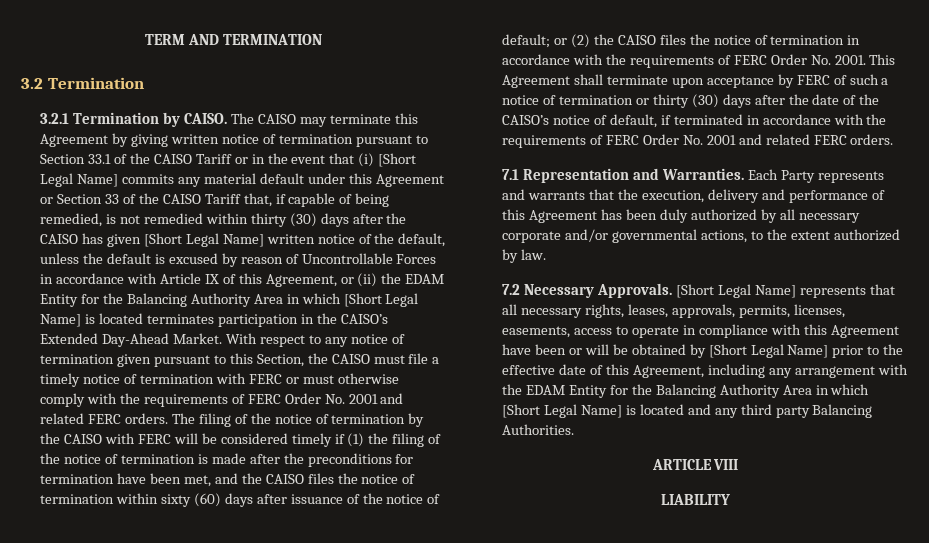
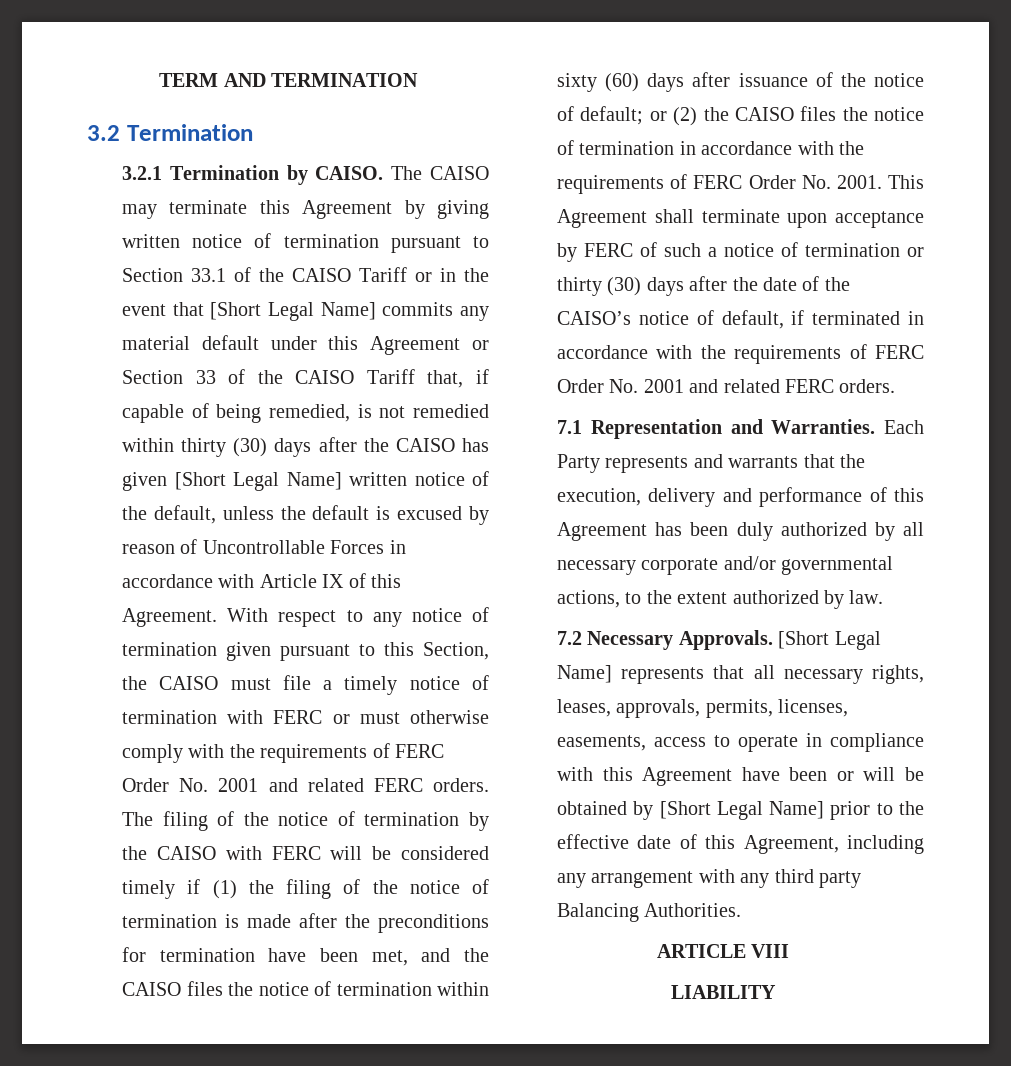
- The CAISO may terminate this Agreement by giving written notice of termination pursuant to Section 33.1 of the CAISO Tariff or in the event that (i) [Short Legal Name] commits any material default under this Agreement or Section 33 of the CAISO Tariff that, if capable of being remedied, is not remedied within thirty (30) days after the CAISO has given [Short Legal Name] written notice of the default, unless the default is excused by reason of Uncontrollable Forces in accordance with Article IX of this Agreement, or (ii) the EDAM Entity for the Balancing Authority Area in which [Short Legal Name] is located terminates participation in the CAISO’s Extended Day-Ahead Market.
+ The CAISO may terminate this Agreement by giving written notice of termination pursuant to Section 33.1 of the CAISO Tariff or in the event that [Short Legal Name] commits any material default under this Agreement or Section 33 of the CAISO Tariff that, if capable of being remedied, is not remedied within thirty (30) days after the CAISO has given [Short Legal Name] written notice of the default, unless the default is excused by reason of Uncontrollable Forces in accordance with Article IX of this Agreement.
- [Short Legal Name] represents that all necessary rights, leases, approvals, permits, licenses, easements, access to operate in compliance with this Agreement have been or will be obtained by [Short Legal Name] prior to the effective date of this Agreement, including any arrangement with the EDAM Entity for the Balancing Authority Area in which [Short Legal Name] is located and any third party Balancing Authorities.
+ [Short Legal Name] represents that all necessary rights, leases, approvals, permits, licenses, easements, access to operate in compliance with this Agreement have been or will be obtained by [Short Legal Name] prior to the effective date of this Agreement, including any arrangement with any third party Balancing Authorities.

